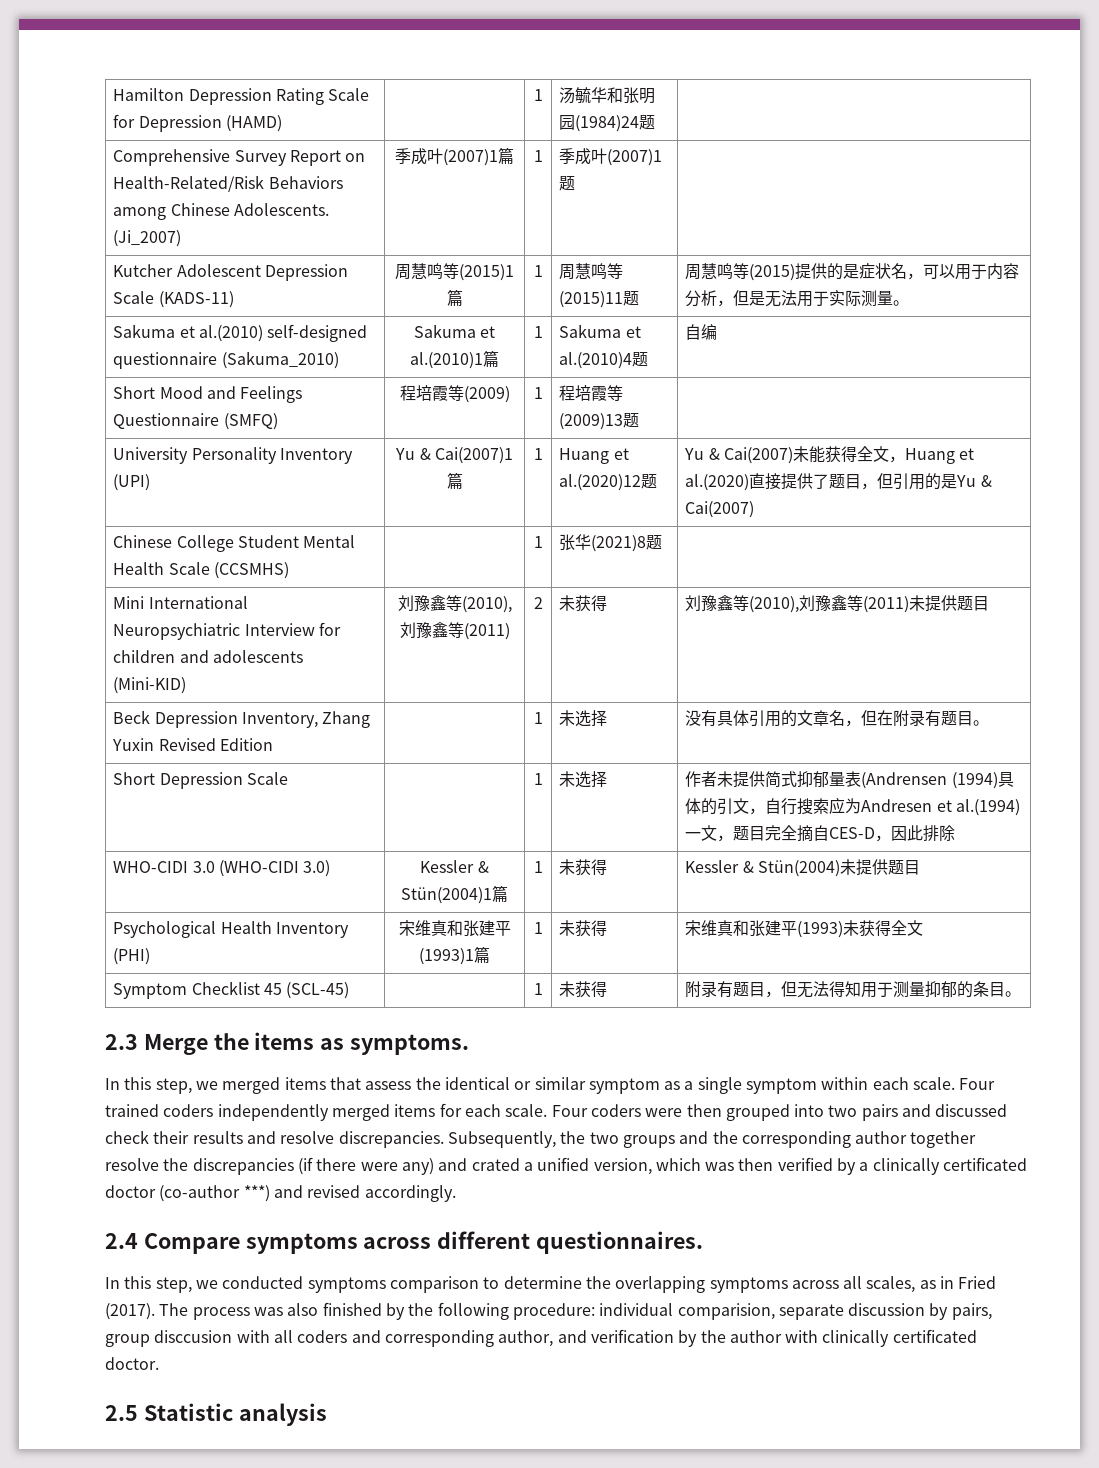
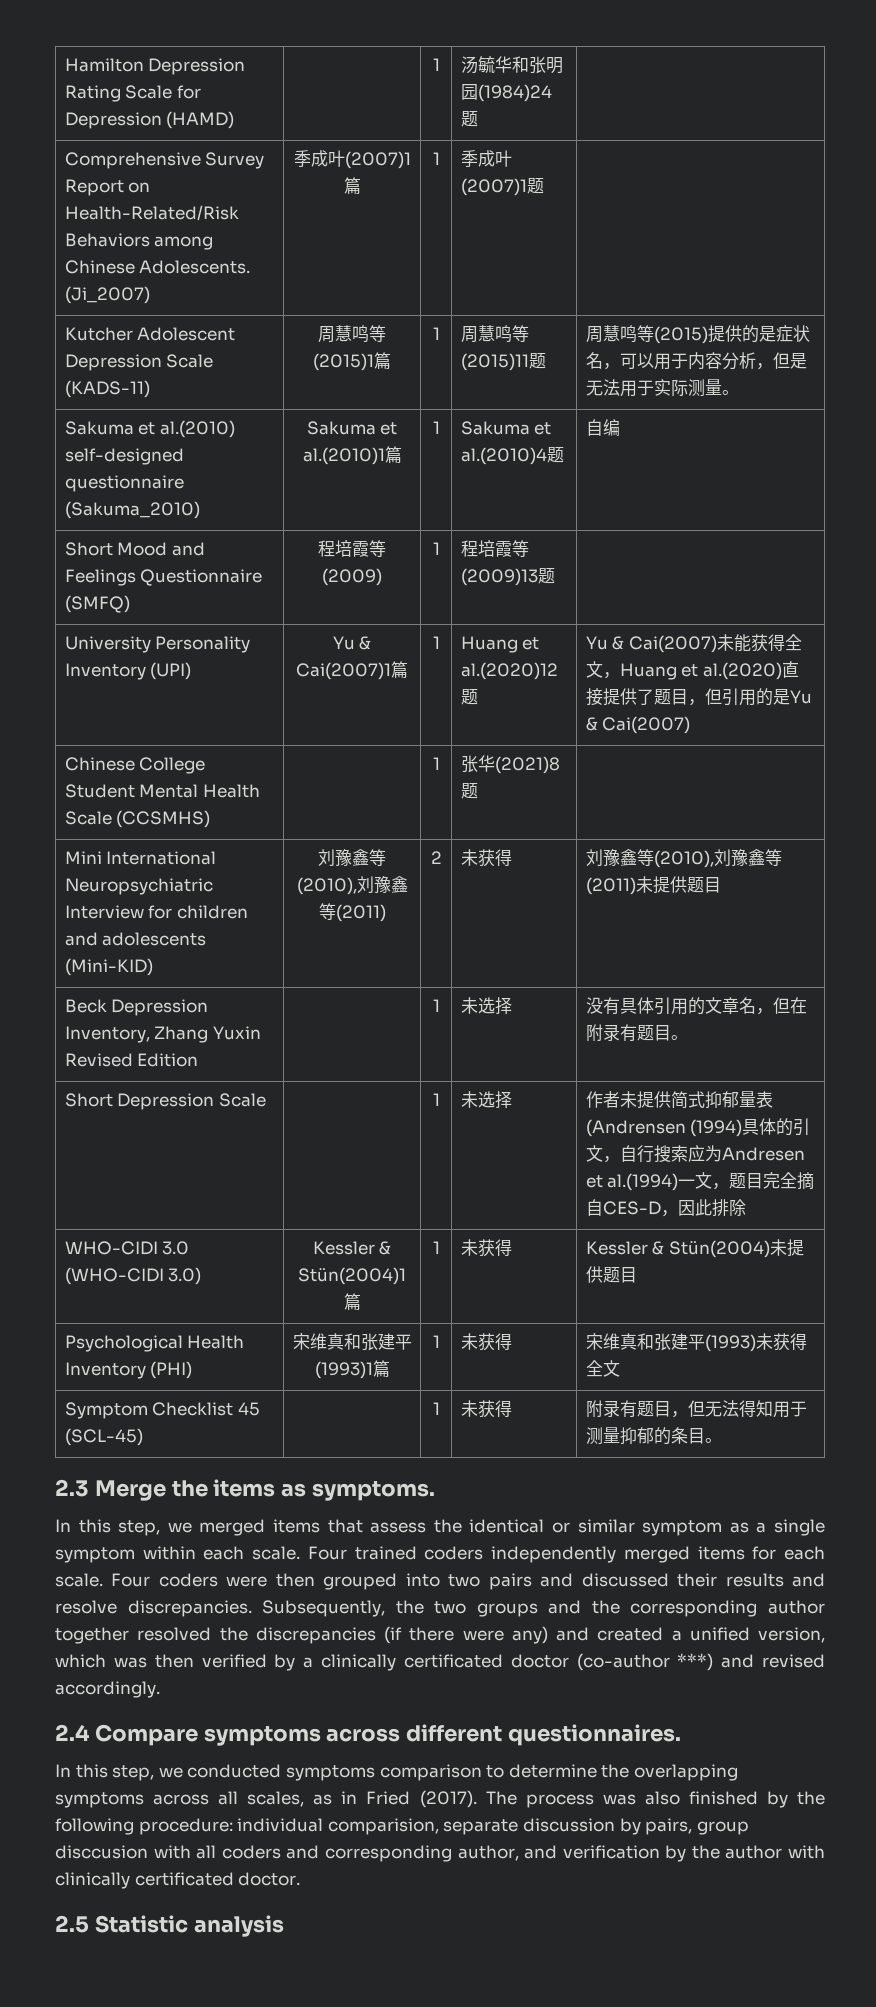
- Four coders were then grouped into two pairs and discussed check their results and resolve discrepancies.
+ Four coders were then grouped into two pairs and discussed their results and resolve discrepancies.
- Subsequently, the two groups and the corresponding author together resolve the discrepancies (if there were any) and crated a unified version, which was then verified by a clinically certificated doctor (co-author ***) and revised accordingly.
+ Subsequently, the two groups and the corresponding author together resolved the discrepancies (if there were any) and created a unified version, which was then verified by a clinically certificated doctor (co-author ***) and revised accordingly.

